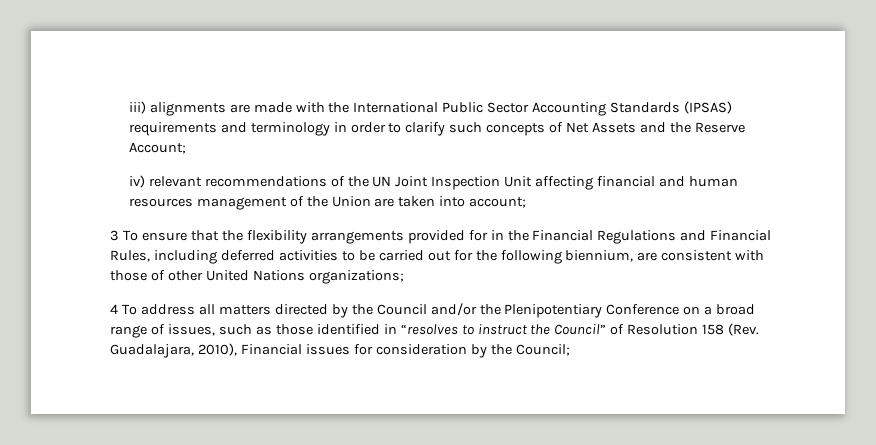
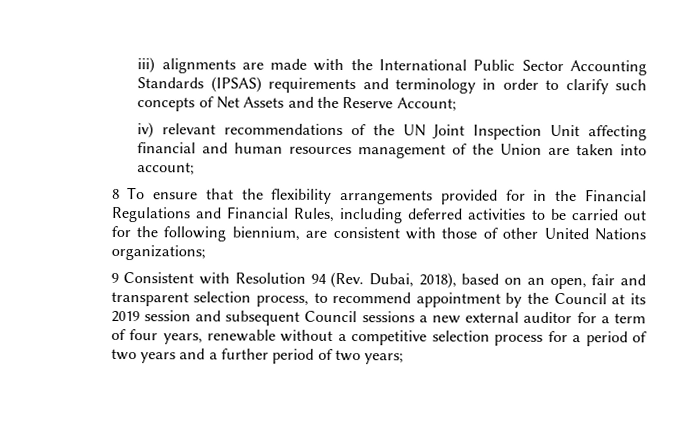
- 3 To ensure that the flexibility arrangements provided for in the Financial Regulations and Financial Rules, including deferred activities to be carried out for the following biennium, are consistent with those of other United Nations organizations;
+ 8 To ensure that the flexibility arrangements provided for in the Financial Regulations and Financial Rules, including deferred activities to be carried out for the following biennium, are consistent with those of other United Nations organizations;
- 4 To address all matters directed by the Council and/or the Plenipotentiary Conference on a broad range of issues, such as those identified in “resolves to instruct the Council” of Resolution 158 (Rev. Guadalajara, 2010), Financial issues for consideration by the Council;
+ 9 Consistent with Resolution 94 (Rev. Dubai, 2018), based on an open, fair and transparent selection process, to recommend appointment by the Council at its 2019 session and subsequent Council sessions a new external auditor for a term of four years, renewable without a competitive selection process for a period of two years and a further period of two years;

